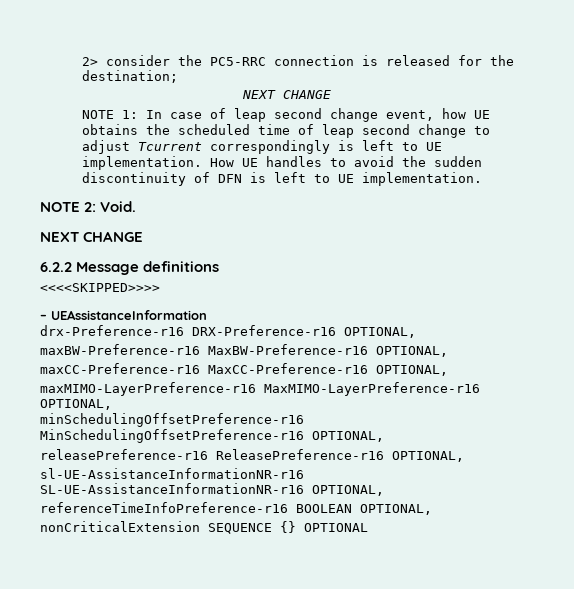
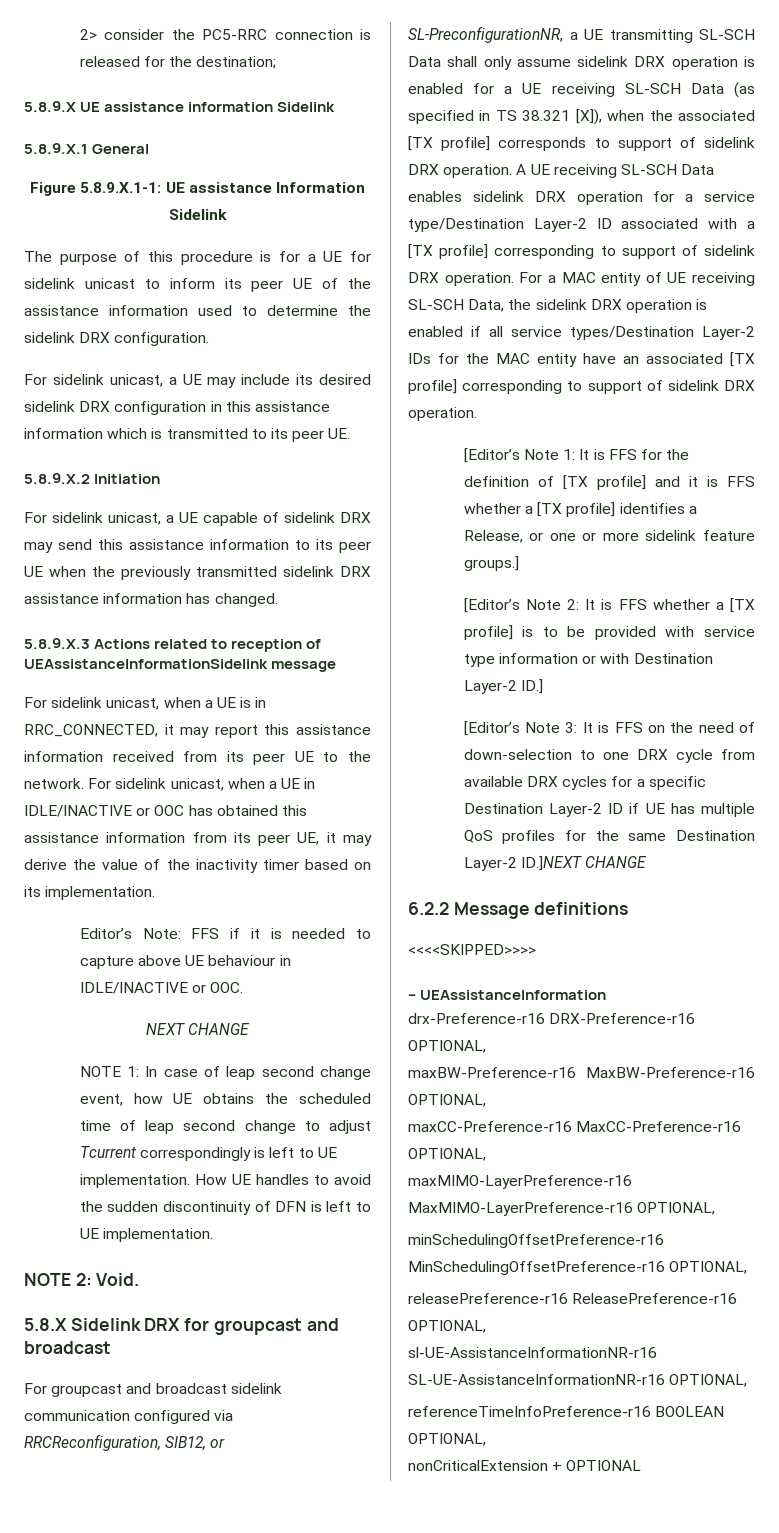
+ 5.8.9.X UE assistance information Sidelink
+ 5.8.9.X.1 General
+ Figure 5.8.9.X.1-1: UE assistance Information Sidelink
+ The purpose of this procedure is for a UE for sidelink unicast to inform its peer UE of the assistance information used to determine the sidelink DRX configuration.
+ For sidelink unicast, a UE may include its desired sidelink DRX configuration in this assistance information which is transmitted to its peer UE.
+ 5.8.9.X.2 Initiation
+ For sidelink unicast, a UE capable of sidelink DRX may send this assistance information to its peer UE when the previously transmitted sidelink DRX assistance information has changed.
+ 5.8.9.X.3 Actions related to reception of UEAssistanceInformationSidelink message
+ For sidelink unicast, when a UE is in RRC_CONNECTED, it may report this assistance information received from its peer UE to the network. For sidelink unicast, when a UE in IDLE/INACTIVE or OOC has obtained this assistance information from its peer UE, it may derive the value of the inactivity timer based on its implementation.
+ Editor’s Note: FFS if it is needed to capture above UE behaviour in IDLE/INACTIVE or OOC.
  NOTE 2: Void.
- NEXT CHANGE
+ 5.8.X Sidelink DRX for groupcast and broadcast
+ For groupcast and broadcast sidelink communication configured via RRCReconfiguration, SIB12, or SL-PreconfigurationNR, a UE transmitting SL-SCH Data shall only assume sidelink DRX operation is enabled for a UE receiving SL-SCH Data (as specified in TS 38.321 [X]), when the associated [TX profile] corresponds to support of sidelink DRX operation. A UE receiving SL-SCH Data enables sidelink DRX operation for a service type/Destination Layer-2 ID associated with a [TX profile] corresponding to support of sidelink DRX operation. For a MAC entity of UE receiving SL-SCH Data, the sidelink DRX operation is enabled if all service types/Destination Layer-2 IDs for the MAC entity have an associated [TX profile] corresponding to support of sidelink DRX operation.
+ [Editor’s Note 1: It is FFS for the definition of [TX profile] and it is FFS whether a [TX profile] identifies a Release, or one or more sidelink feature groups.]
+ [Editor’s Note 2: It is FFS whether a [TX profile] is to be provided with service type information or with Destination Layer-2 ID.]
+ [Editor’s Note 3: It is FFS on the need of down-selection to one DRX cycle from available DRX cycles for a specific Destination Layer-2 ID if UE has multiple QoS profiles for the same Destination Layer-2 ID.]NEXT CHANGE
- nonCriticalExtension SEQUENCE {} OPTIONAL
+ nonCriticalExtension + OPTIONAL

